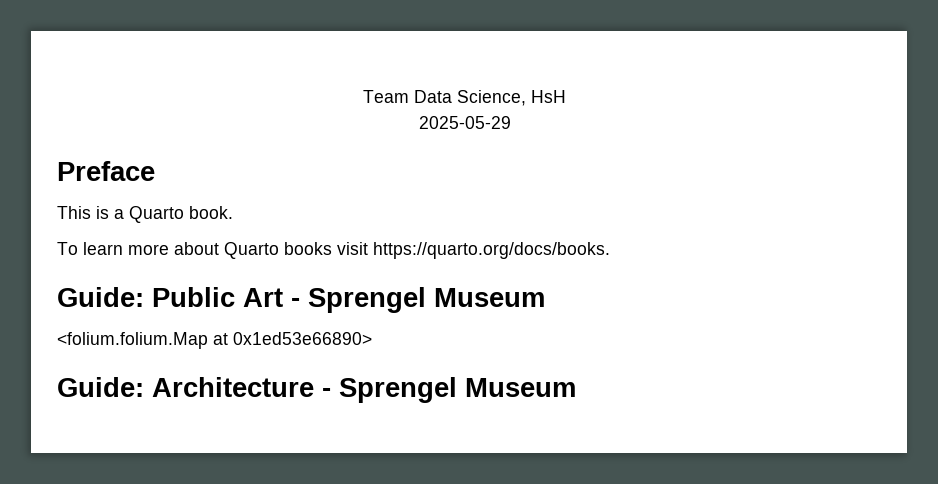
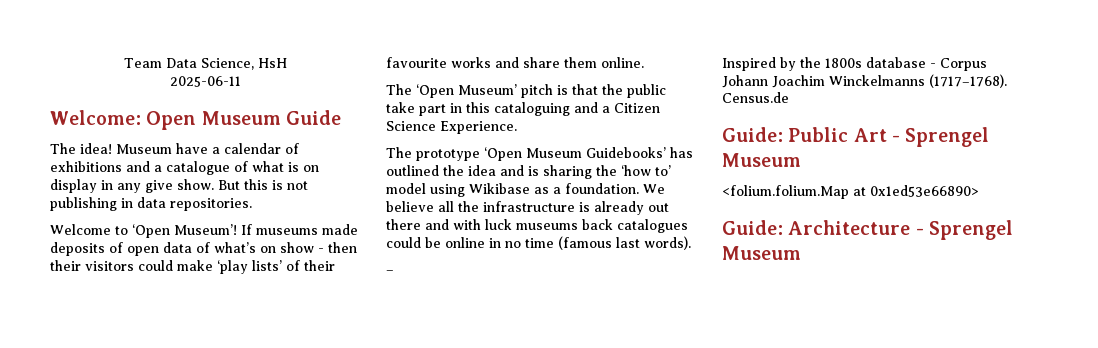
- 2025-05-29
- Preface
- This is a Quarto book.
- To learn more about Quarto books visit https://quarto.org/docs/books.
+ 2025-06-11
+ Welcome: Open Museum Guide
+ The idea! Museum have a calendar of exhibitions and a catalogue of what is on display in any give show. But this is not publishing in data repositories.
+ Welcome to ‘Open Museum’! If museums made deposits of open data of what’s on show - then their visitors could make ‘play lists’ of their favourite works and share them online.
+ The ‘Open Museum’ pitch is that the public take part in this cataloguing and a Citizen Science Experience.
+ The prototype ‘Open Museum Guidebooks’ has outlined the idea and is sharing the ‘how to’ model using Wikibase as a foundation. We believe all the infrastructure is already out there and with luck museums back catalogues could be online in no time (famous last words).
+ –
+ Inspired by the 1800s database - Corpus Johann Joachim Winckelmanns (1717–1768). Census.de

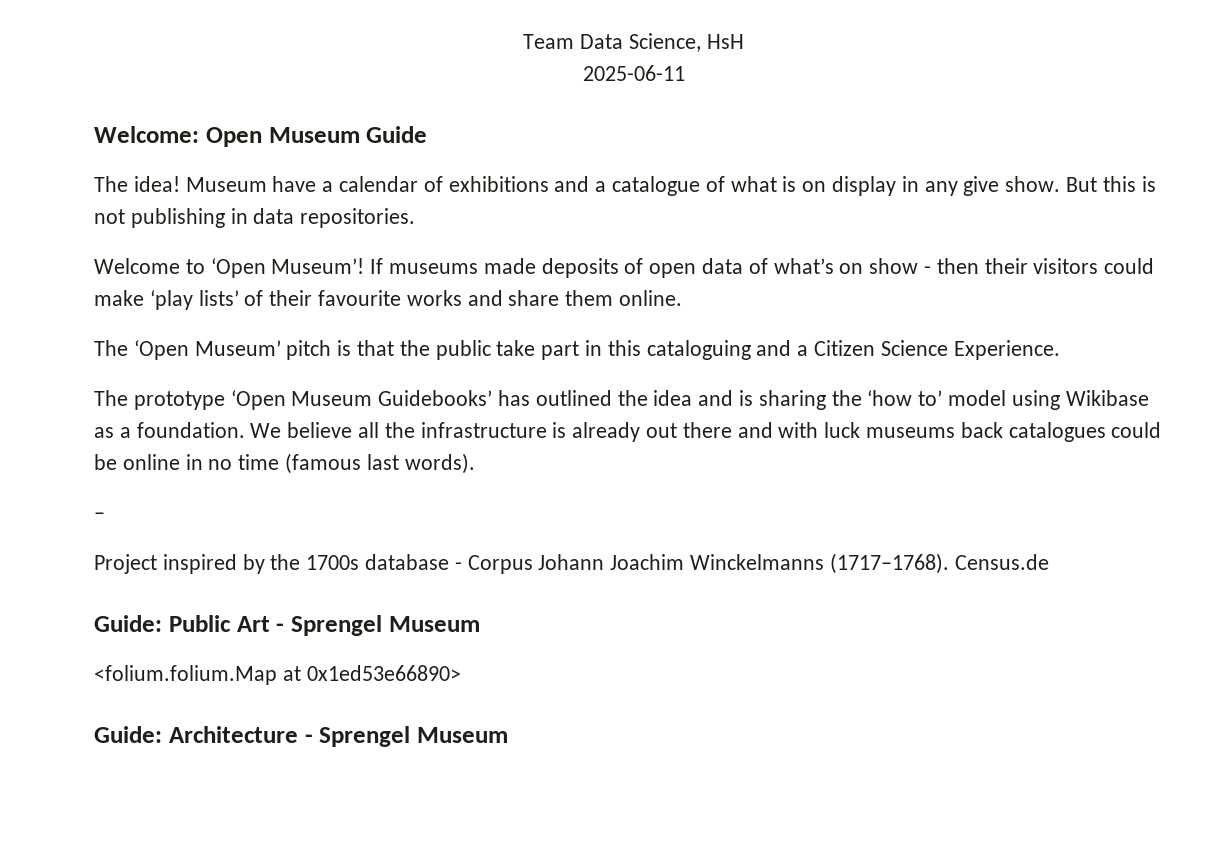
- Inspired by the 1800s database - Corpus Johann Joachim Winckelmanns (1717–1768).
+ Project inspired by the 1700s database - Corpus Johann Joachim Winckelmanns (1717–1768).

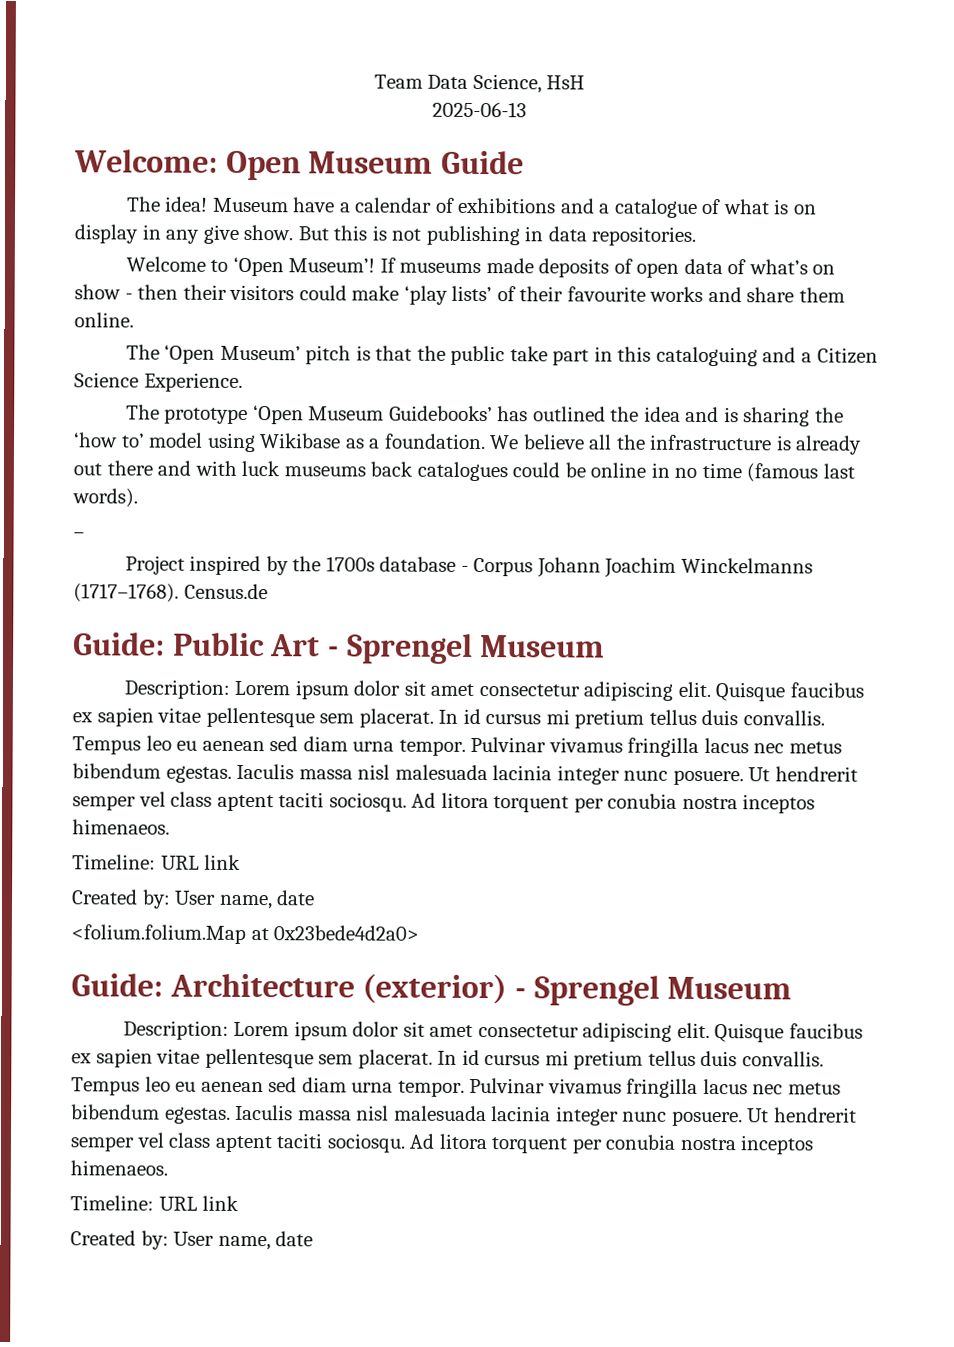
- 2025-06-11
+ 2025-06-13
  Guide: Public Art - Sprengel Museum
+ Description: Lorem ipsum dolor sit amet consectetur adipiscing elit. Quisque faucibus ex sapien vitae pellentesque sem placerat. In id cursus mi pretium tellus duis convallis. Tempus leo eu aenean sed diam urna tempor. Pulvinar vivamus fringilla lacus nec metus bibendum egestas. Iaculis massa nisl malesuada lacinia integer nunc posuere. Ut hendrerit semper vel class aptent taciti sociosqu. Ad litora torquent per conubia nostra inceptos himenaeos.
+ Timeline: URL link
+ Created by: User name, date
- <folium.folium.Map at 0x1ed53e66890>
+ <folium.folium.Map at 0x23bede4d2a0>
- Guide: Architecture - Sprengel Museum
+ Guide: Architecture (exterior) - Sprengel Museum
+ Description: Lorem ipsum dolor sit amet consectetur adipiscing elit. Quisque faucibus ex sapien vitae pellentesque sem placerat. In id cursus mi pretium tellus duis convallis. Tempus leo eu aenean sed diam urna tempor. Pulvinar vivamus fringilla lacus nec metus bibendum egestas. Iaculis massa nisl malesuada lacinia integer nunc posuere. Ut hendrerit semper vel class aptent taciti sociosqu. Ad litora torquent per conubia nostra inceptos himenaeos.
+ Timeline: URL link
+ Created by: User name, date

